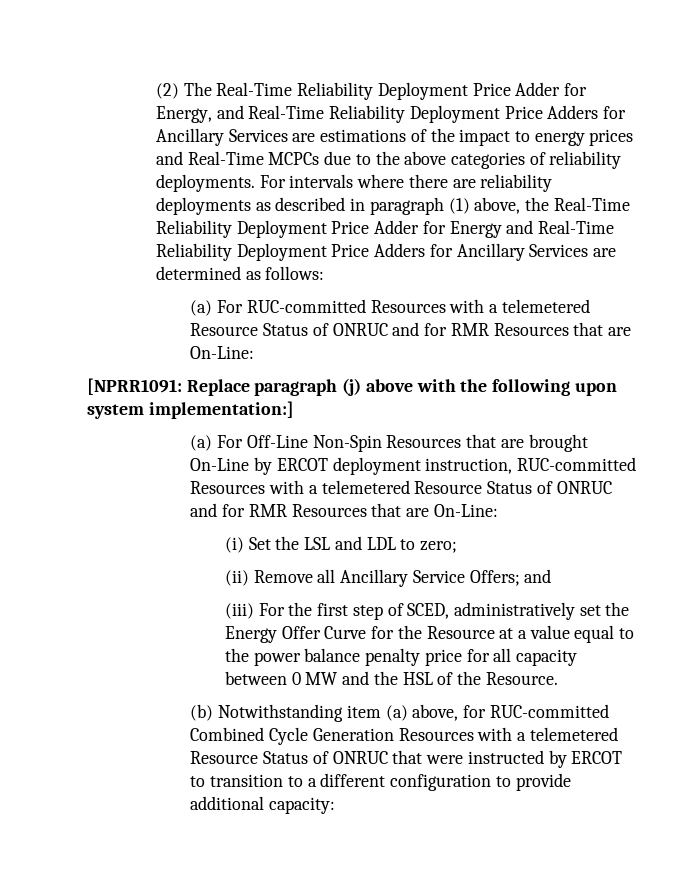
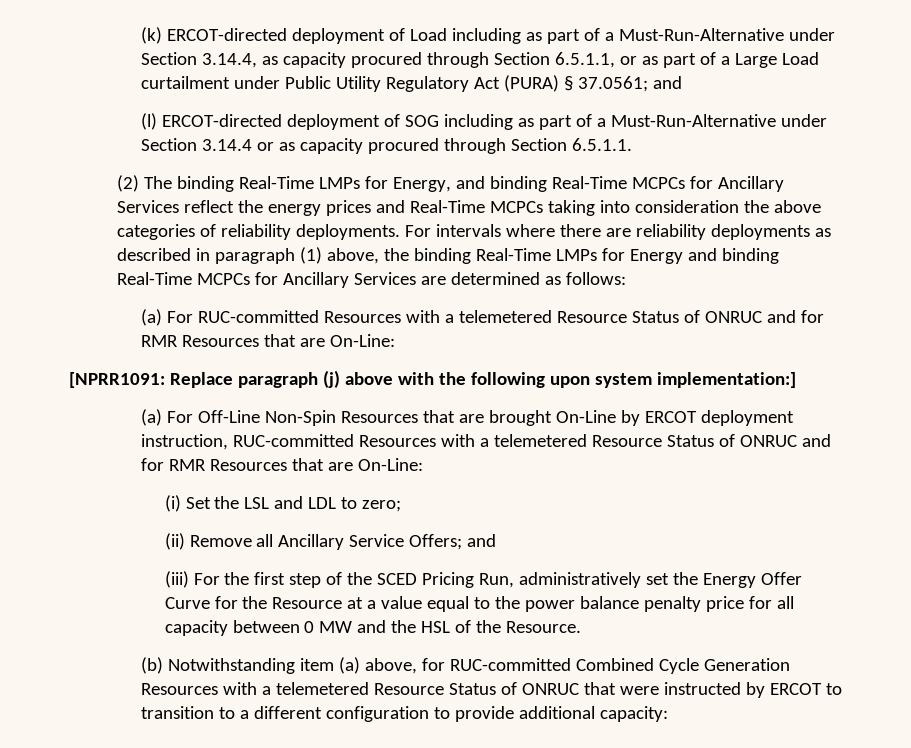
- (2) The Real-Time Reliability Deployment Price Adder for Energy, and Real-Time Reliability Deployment Price Adders for Ancillary Services are estimations of the impact to energy prices and Real-Time MCPCs due to the above categories of reliability deployments.
+ (k) ERCOT-directed deployment of Load including as part of a Must-Run-Alternative under Section 3.14.4, as capacity procured through Section 6.5.1.1, or as part of a Large Load curtailment under Public Utility Regulatory Act (PURA) § 37.0561; and
+ (l) ERCOT-directed deployment of SOG including as part of a Must-Run-Alternative under Section 3.14.4 or as capacity procured through Section 6.5.1.1.
+ (2) The binding Real-Time LMPs for Energy, and binding Real-Time MCPCs for Ancillary Services reflect the energy prices and Real-Time MCPCs taking into consideration the above categories of reliability deployments.
- For intervals where there are reliability deployments as described in paragraph (1) above, the Real-Time Reliability Deployment Price Adder for Energy and Real-Time Reliability Deployment Price Adders for Ancillary Services are determined as follows:
+ For intervals where there are reliability deployments as described in paragraph (1) above, the binding Real-Time LMPs for Energy and binding Real-Time MCPCs for Ancillary Services are determined as follows:
- (iii) For the first step of SCED, administratively set the Energy Offer Curve for the Resource at a value equal to the power balance penalty price for all capacity between 0 MW and the HSL of the Resource.
+ (iii) For the first step of the SCED Pricing Run, administratively set the Energy Offer Curve for the Resource at a value equal to the power balance penalty price for all capacity between 0 MW and the HSL of the Resource.

